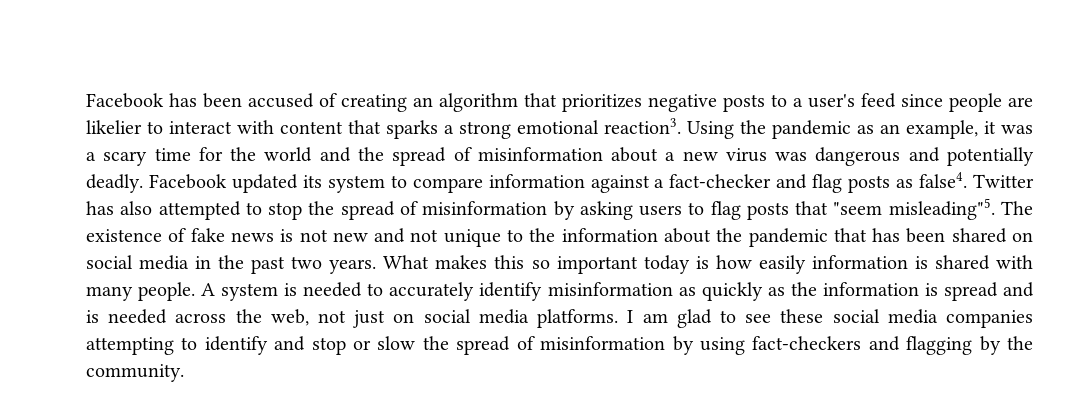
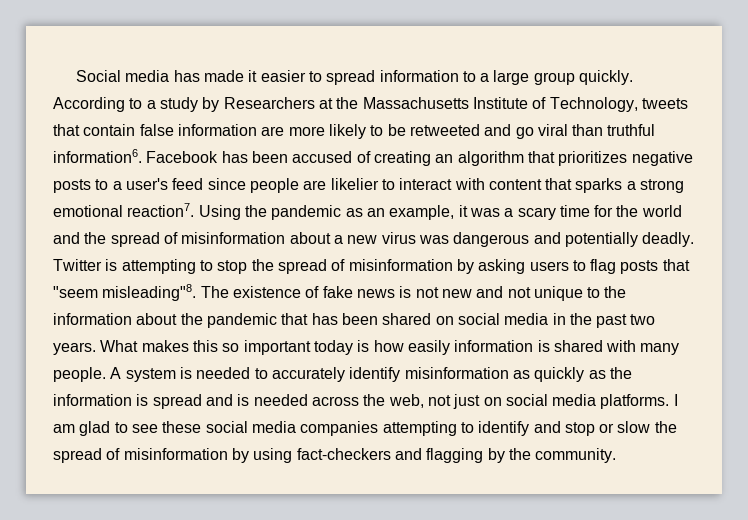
+ Social media has made it easier to spread information to a large group quickly. According to a study by Researchers at the Massachusetts Institute of Technology, tweets that contain false information are more likely to be retweeted and go viral than truthful information6.
- Facebook has been accused of creating an algorithm that prioritizes negative posts to a user's feed since people are likelier to interact with content that sparks a strong emotional reaction3.
+ Facebook has been accused of creating an algorithm that prioritizes negative posts to a user's feed since people are likelier to interact with content that sparks a strong emotional reaction7.
- Facebook updated its system to compare information against a fact-checker and flag posts as false4. Twitter has also attempted to stop the spread of misinformation by asking users to flag posts that "seem misleading"5.
+ Twitter is attempting to stop the spread of misinformation by asking users to flag posts that "seem misleading"8.

